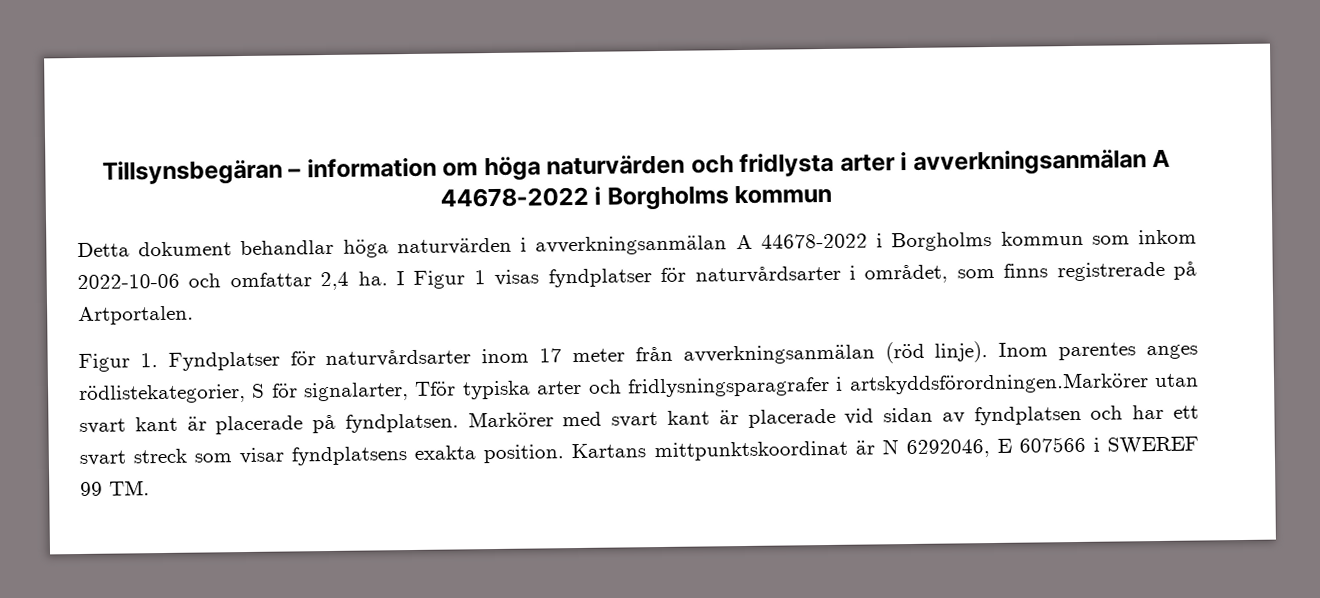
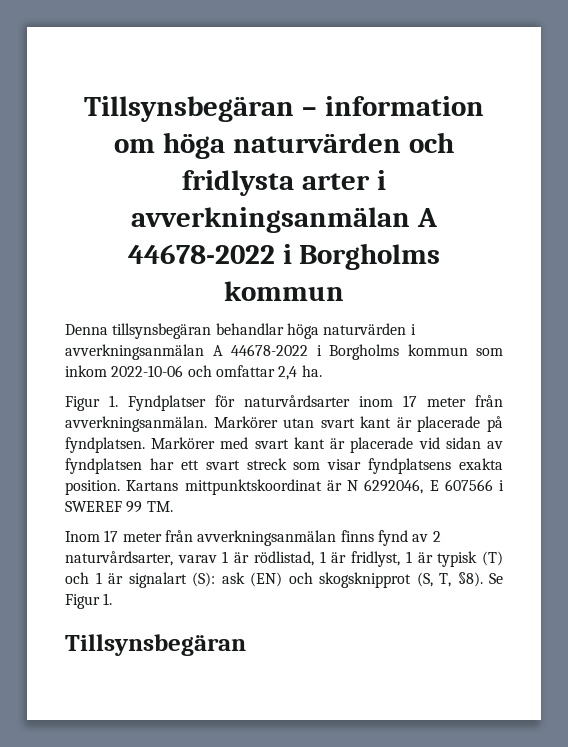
- Detta dokument behandlar höga naturvärden i avverkningsanmälan A 44678-2022 i Borgholms kommun som inkom 2022-10-06 och omfattar 2,4 ha. I Figur 1 visas fyndplatser för naturvårdsarter i området, som finns registrerade på Artportalen.
+ Denna tillsynsbegäran behandlar höga naturvärden i avverkningsanmälan A 44678-2022 i Borgholms kommun som inkom 2022-10-06 och omfattar 2,4 ha.
- Figur 1. Fyndplatser för naturvårdsarter inom 17 meter från avverkningsanmälan (röd linje). Inom parentes anges rödlistekategorier, S för signalarter, Tför typiska arter och fridlysningsparagrafer i artskyddsförordningen.Markörer utan svart kant är placerade på fyndplatsen.
+ Figur 1. Fyndplatser för naturvårdsarter inom 17 meter från avverkningsanmälan. Markörer utan svart kant är placerade på fyndplatsen.
- Markörer med svart kant är placerade vid sidan av fyndplatsen och har ett svart streck som visar fyndplatsens exakta position.
+ Markörer med svart kant är placerade vid sidan av fyndplatsen har ett svart streck som visar fyndplatsens exakta position.
+ Inom 17 meter från avverkningsanmälan finns fynd av 2 naturvårdsarter, varav 1 är rödlistad, 1 är fridlyst, 1 är typisk (T) och 1 är signalart (S): ask (EN) och skogsknipprot (S, T, §8). Se Figur 1.
+ Tillsynsbegäran

